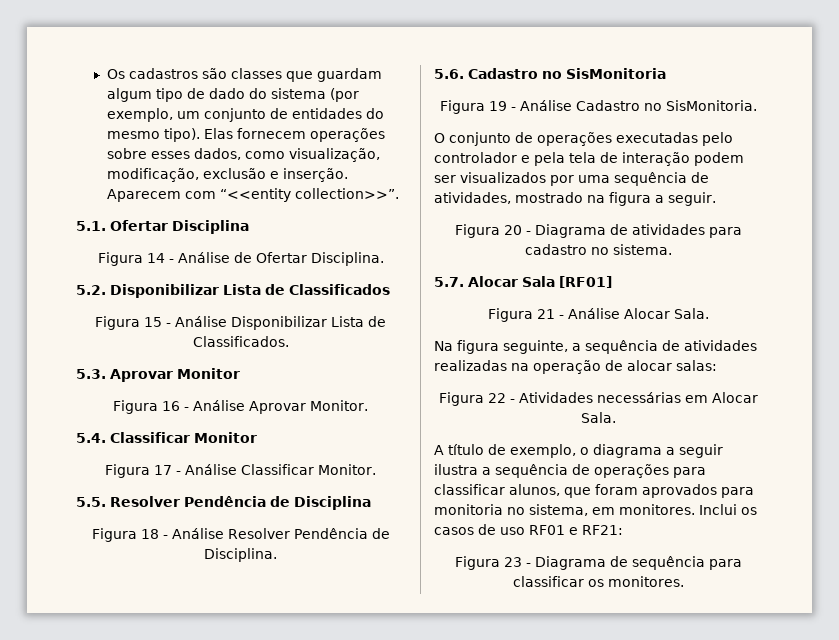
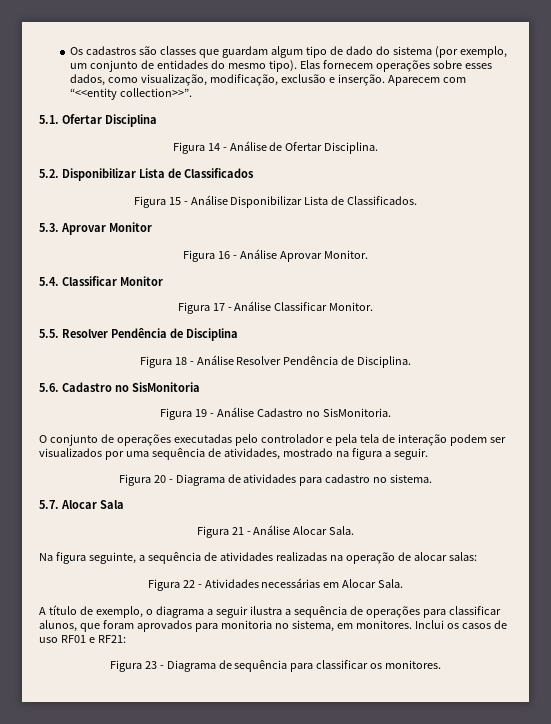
- 5.7. Alocar Sala [RF01]
+ 5.7. Alocar Sala

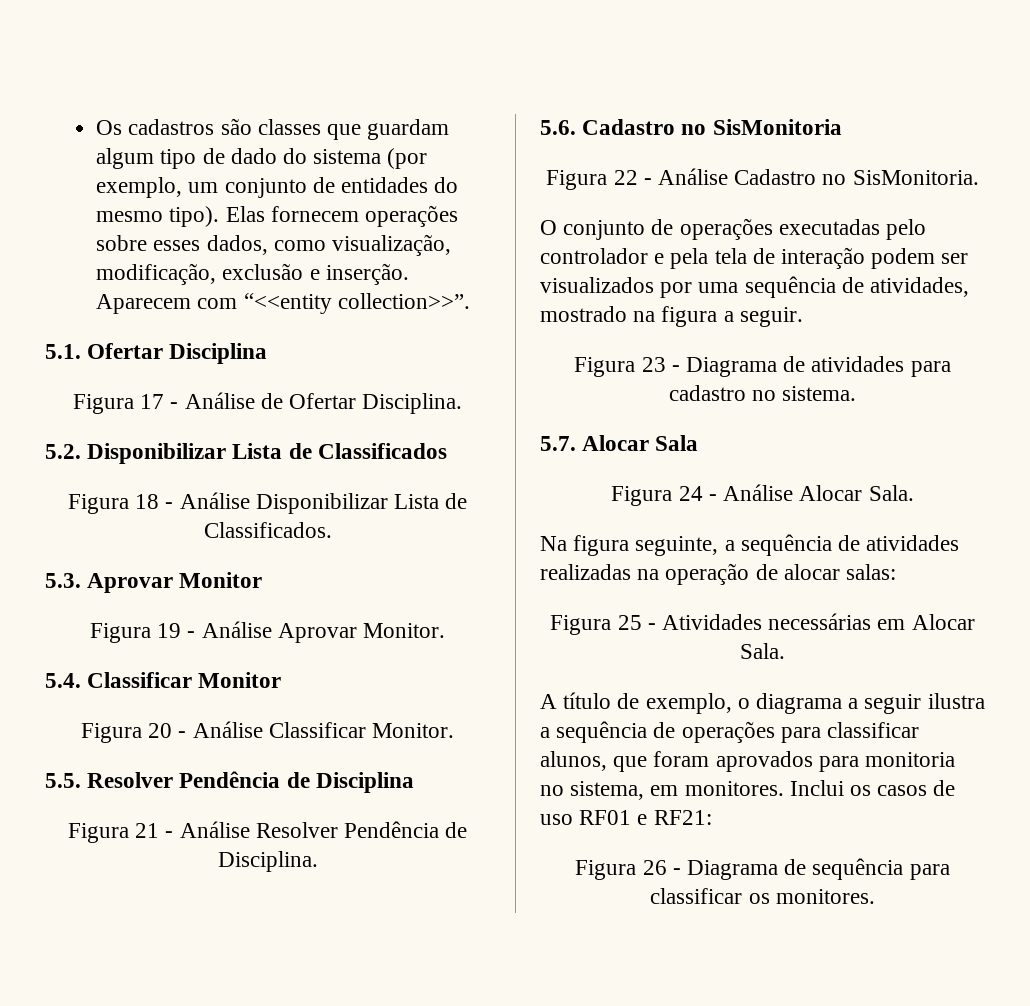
- Figura 14 - Análise de Ofertar Disciplina.
+ Figura 17 - Análise de Ofertar Disciplina.
- Figura 15 - Análise Disponibilizar Lista de Classificados.
+ Figura 18 - Análise Disponibilizar Lista de Classificados.
- Figura 16 - Análise Aprovar Monitor.
+ Figura 19 - Análise Aprovar Monitor.
- Figura 17 - Análise Classificar Monitor.
+ Figura 20 - Análise Classificar Monitor.
- Figura 18 - Análise Resolver Pendência de Disciplina.
+ Figura 21 - Análise Resolver Pendência de Disciplina.
- Figura 19 - Análise Cadastro no SisMonitoria.
+ Figura 22 - Análise Cadastro no SisMonitoria.
- Figura 20 - Diagrama de atividades para cadastro no sistema.
+ Figura 23 - Diagrama de atividades para cadastro no sistema.
- Figura 21 - Análise Alocar Sala.
+ Figura 24 - Análise Alocar Sala.
- Figura 22 - Atividades necessárias em Alocar Sala.
+ Figura 25 - Atividades necessárias em Alocar Sala.
- Figura 23 - Diagrama de sequência para classificar os monitores.
+ Figura 26 - Diagrama de sequência para classificar os monitores.

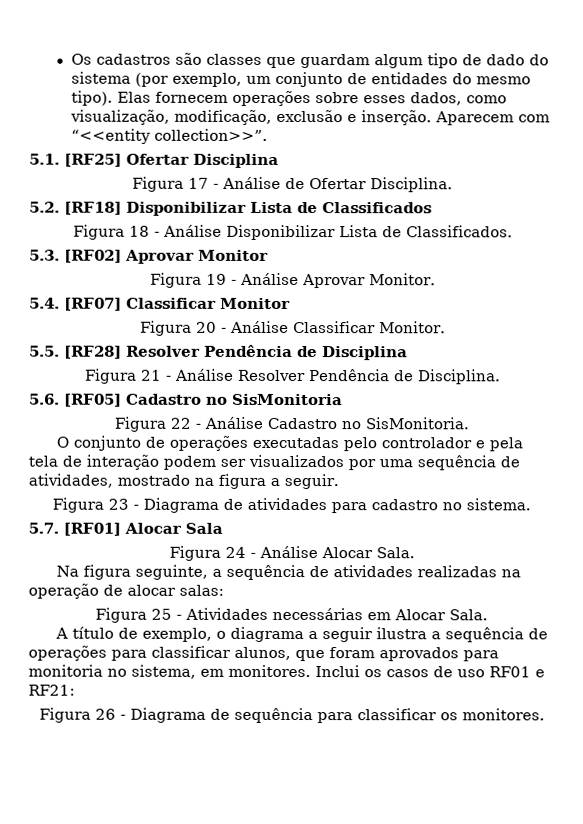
- 5.1. Ofertar Disciplina
+ 5.1. [RF25] Ofertar Disciplina
- 5.2. Disponibilizar Lista de Classificados
+ 5.2. [RF18] Disponibilizar Lista de Classificados
- 5.3. Aprovar Monitor
+ 5.3. [RF02] Aprovar Monitor
- 5.4. Classificar Monitor
+ 5.4. [RF07] Classificar Monitor
- 5.5. Resolver Pendência de Disciplina
+ 5.5. [RF28] Resolver Pendência de Disciplina
- 5.6. Cadastro no SisMonitoria
+ 5.6. [RF05] Cadastro no SisMonitoria
- 5.7. Alocar Sala
+ 5.7. [RF01] Alocar Sala

